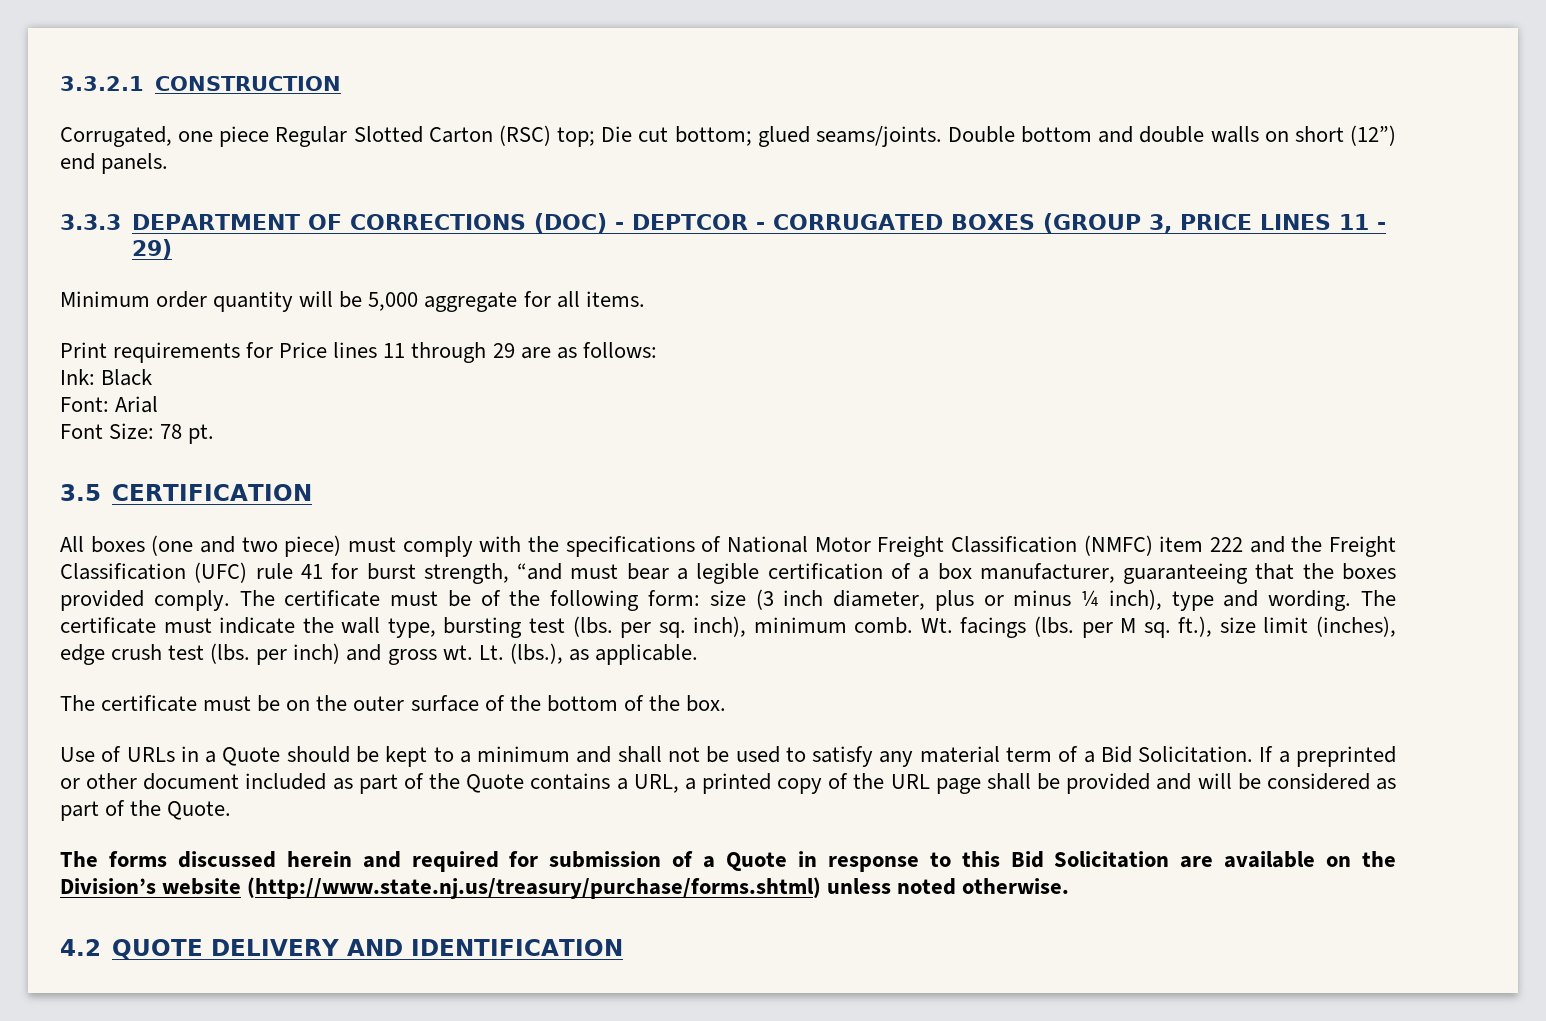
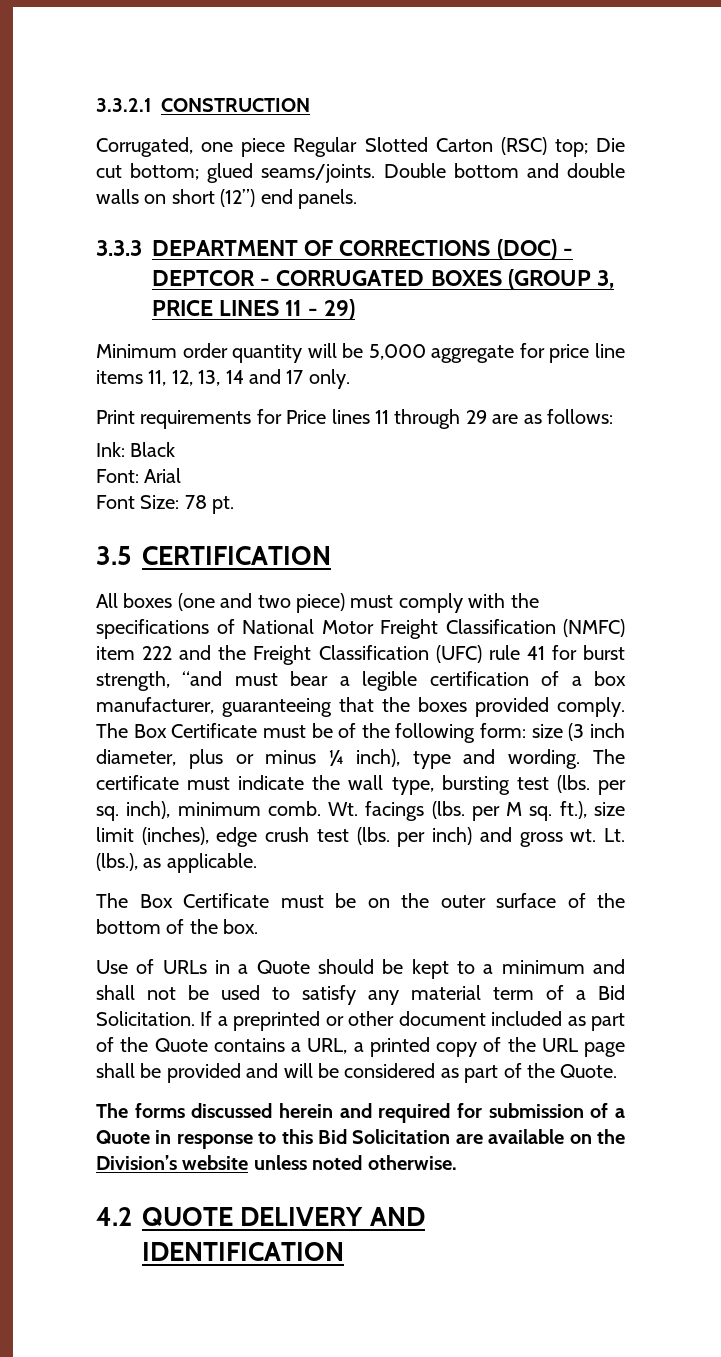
- Minimum order quantity will be 5,000 aggregate for all items.
+ Minimum order quantity will be 5,000 aggregate for price line items 11, 12, 13, 14 and 17 only.
- The certificate must be of the following form: size (3 inch diameter, plus or minus ¼ inch), type and wording.
+ The Box Certificate must be of the following form: size (3 inch diameter, plus or minus ¼ inch), type and wording.
- The certificate must be on the outer surface of the bottom of the box.
+ The Box Certificate must be on the outer surface of the bottom of the box.
- The forms discussed herein and required for submission of a Quote in response to this Bid Solicitation are available on the Division’s website (http://www.state.nj.us/treasury/purchase/forms.shtml) unless noted otherwise.
+ The forms discussed herein and required for submission of a Quote in response to this Bid Solicitation are available on the Division’s website unless noted otherwise.

